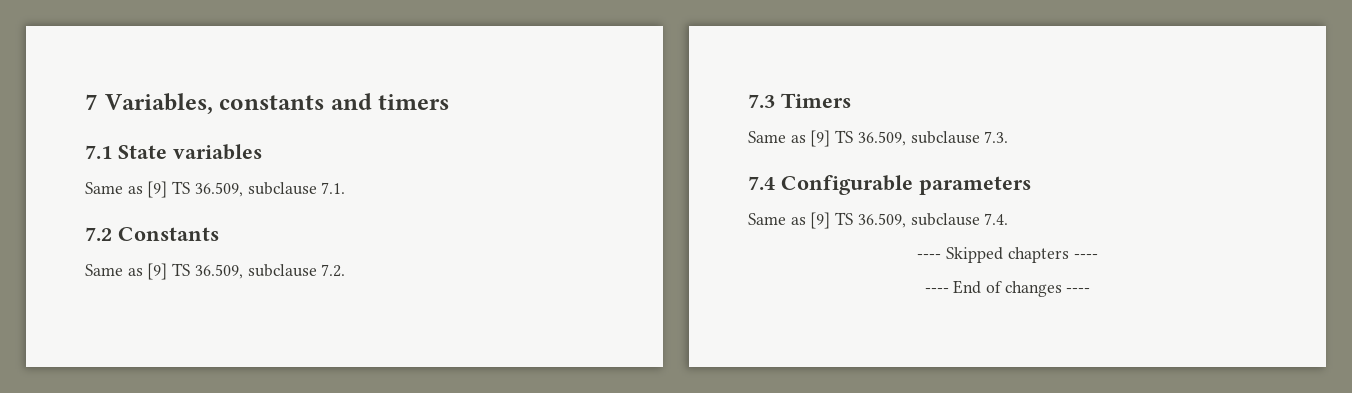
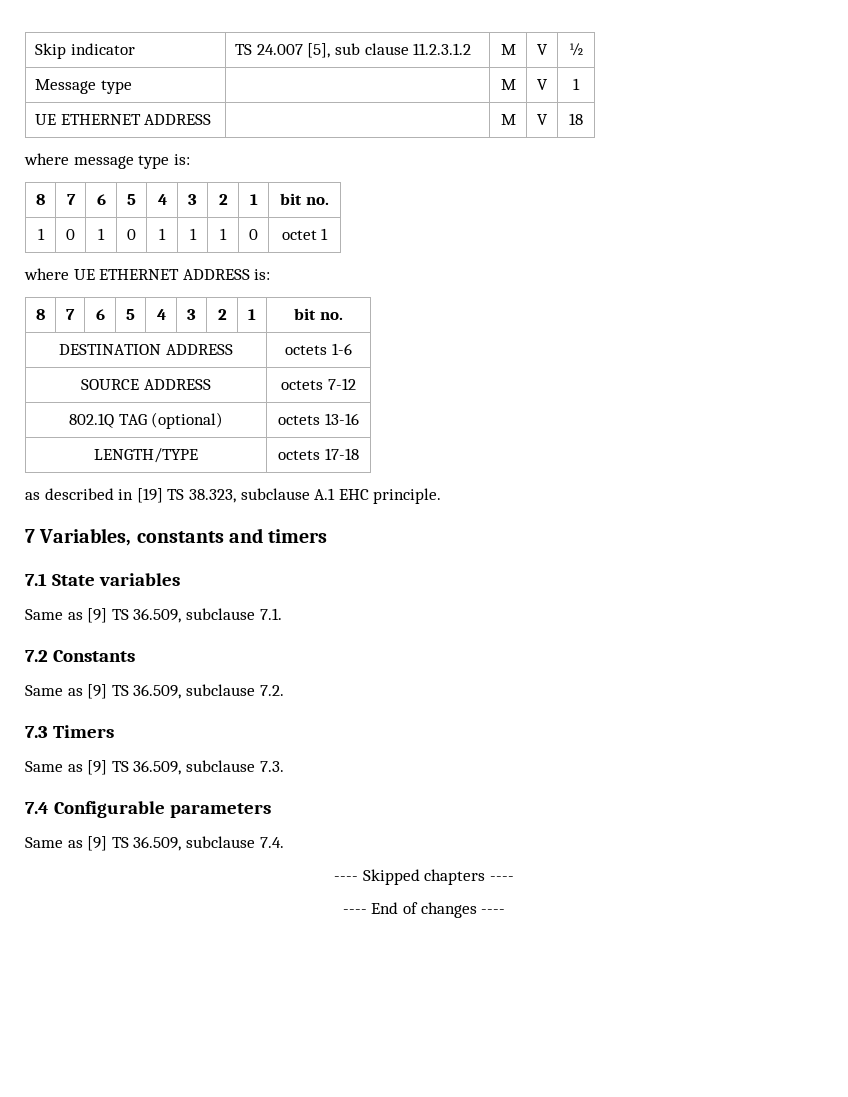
+ Skip indicator | TS 24.007 [5], sub clause 11.2.3.1.2 | M | V | ½
+ Message type | | M | V | 1
+ UE ETHERNET ADDRESS | | M | V | 18
+ where message type is:
+ 8 | 7 | 6 | 5 | 4 | 3 | 2 | 1 | bit no.
+ 1 | 0 | 1 | 0 | 1 | 1 | 1 | 0 | octet 1
+ where UE ETHERNET ADDRESS is:
+ 8 | 7 | 6 | 5 | 4 | 3 | 2 | 1 | bit no.
+ DESTINATION ADDRESS | octets 1-6
+ SOURCE ADDRESS | octets 7-12
+ 802.1Q TAG (optional) | octets 13-16
+ LENGTH/TYPE | octets 17-18
+ as described in [19] TS 38.323, subclause A.1 EHC principle.

